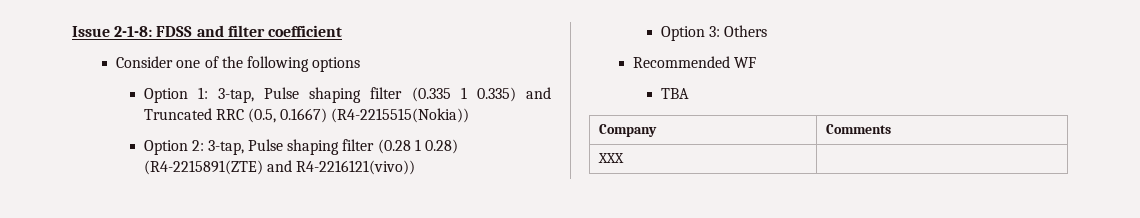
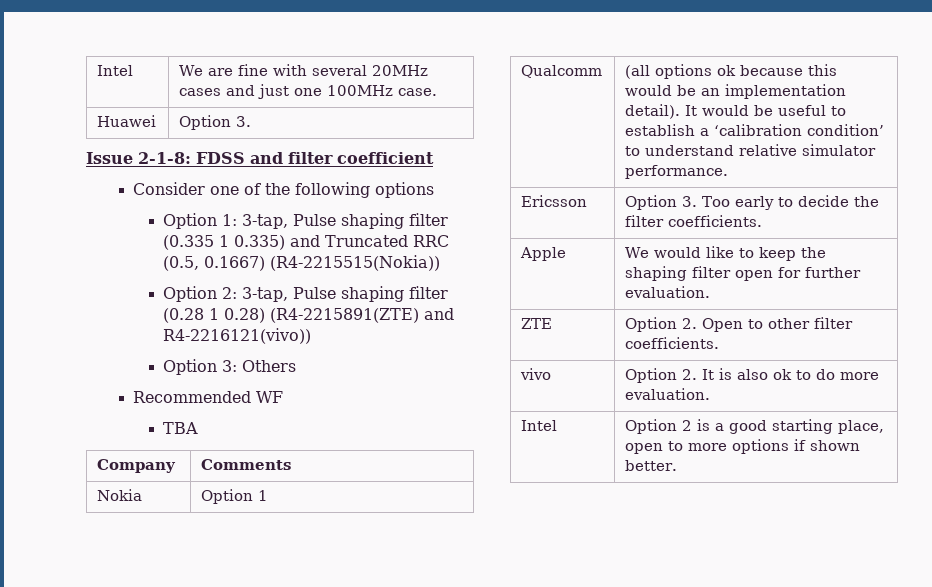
+ Intel | We are fine with several 20MHz cases and just one 100MHz case.
+ Huawei | Option 3.
- XXX |
+ Nokia | Option 1
+ Qualcomm | (all options ok because this would be an implementation detail). It would be useful to establish a ‘calibration condition’ to understand relative simulator performance.
+ Ericsson | Option 3. Too early to decide the filter coefficients.
+ Apple | We would like to keep the shaping filter open for further evaluation.
+ ZTE | Option 2. Open to other filter coefficients.
+ vivo | Option 2. It is also ok to do more evaluation.
+ Intel | Option 2 is a good starting place, open to more options if shown better.

